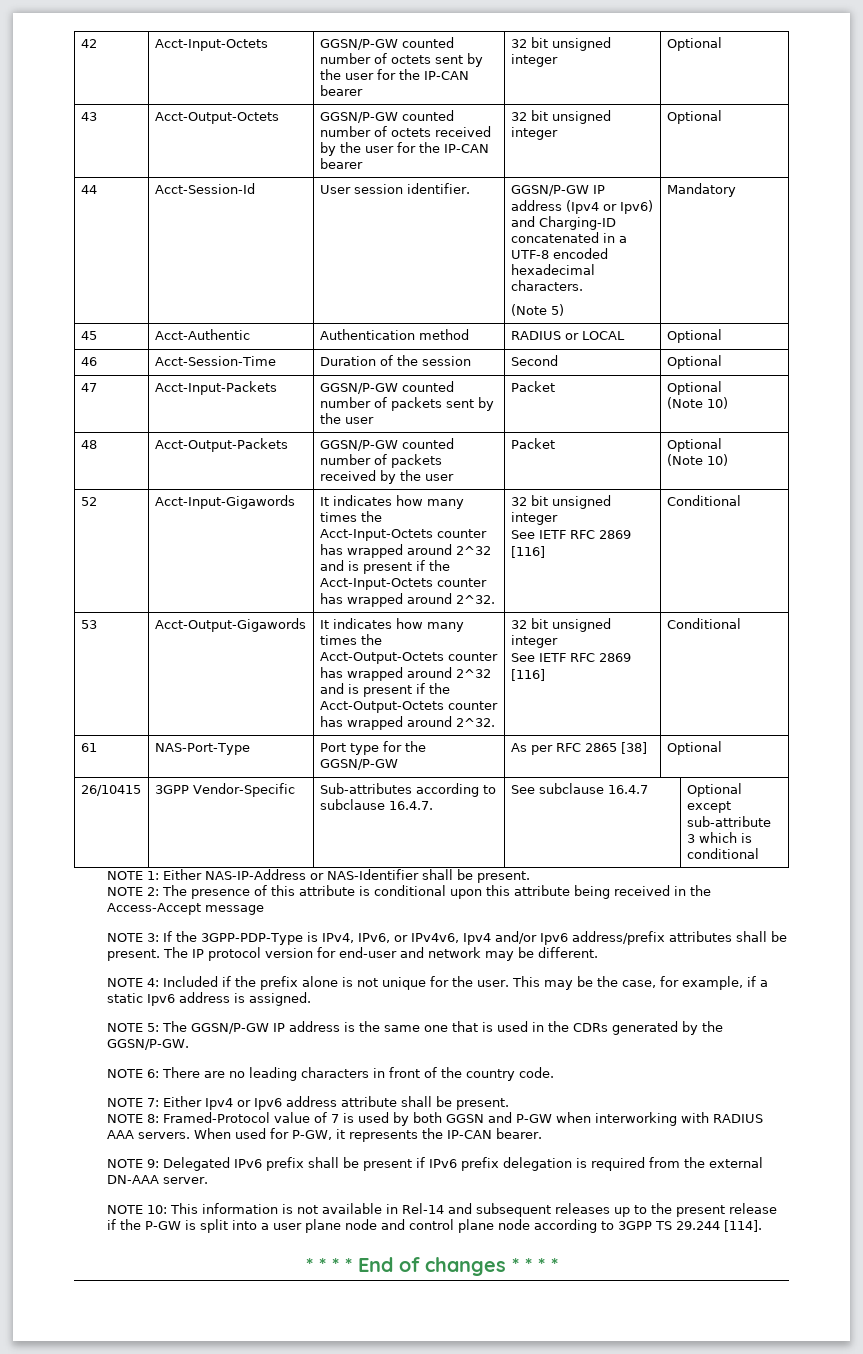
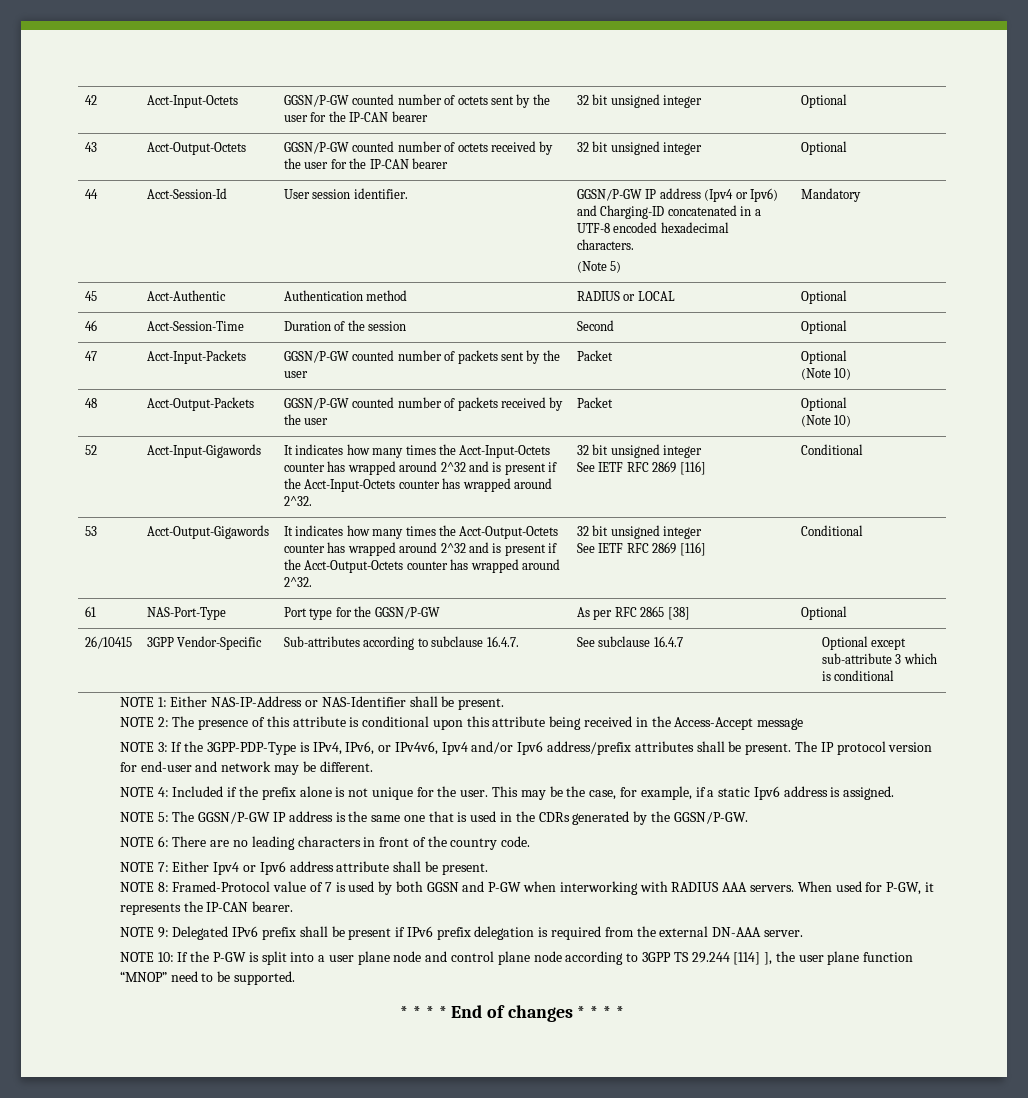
- NOTE 10: This information is not available in Rel-14 and subsequent releases up to the present release if the P-GW is split into a user plane node and control plane node according to 3GPP TS 29.244 [114].
+ NOTE 10: If the P-GW is split into a user plane node and control plane node according to 3GPP TS 29.244 [114] ], the user plane function “MNOP” need to be supported.

